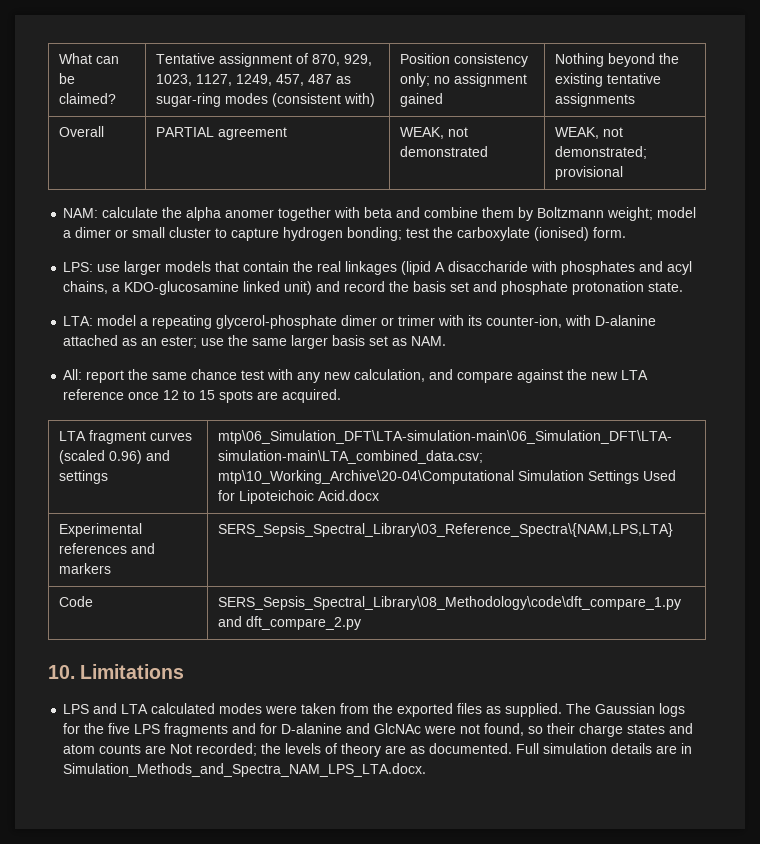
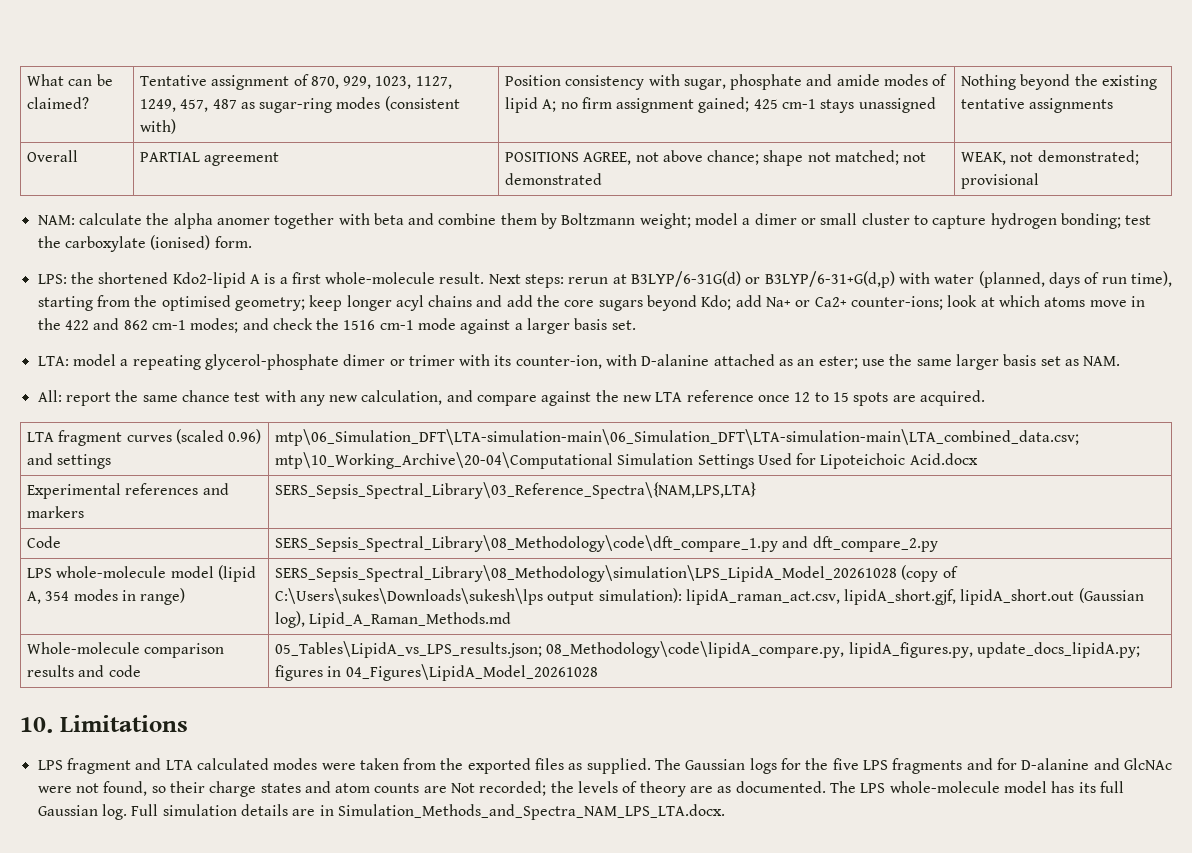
- Position consistency only; no assignment gained
+ Position consistency with sugar, phosphate and amide modes of lipid A; no firm assignment gained; 425 cm-1 stays unassigned
- Overall | PARTIAL agreement | WEAK, not demonstrated | WEAK, not demonstrated; provisional
+ Overall | PARTIAL agreement | POSITIONS AGREE, not above chance; shape not matched; not demonstrated | WEAK, not demonstrated; provisional
- LPS: use larger models that contain the real linkages (lipid A disaccharide with phosphates and acyl chains, a KDO-glucosamine linked unit) and record the basis set and phosphate protonation state.
+ LPS: the shortened Kdo2-lipid A is a first whole-molecule result. Next steps: rerun at B3LYP/6-31G(d) or B3LYP/6-31+G(d,p) with water (planned, days of run time), starting from the optimised geometry; keep longer acyl chains and add the core sugars beyond Kdo; add Na+ or Ca2+ counter-ions; look at which atoms move in the 422 and 862 cm-1 modes; and check the 1516 cm-1 mode against a larger basis set.
+ LPS whole-molecule model (lipid A, 354 modes in range) | SERS_Sepsis_Spectral_Library\08_Methodology\simulation\LPS_LipidA_Model_20261028 (copy of C:\Users\sukes\Downloads\sukesh\lps output simulation): lipidA_raman_act.csv, lipidA_short.gjf, lipidA_short.out (Gaussian log), Lipid_A_Raman_Methods.md
+ Whole-molecule comparison results and code | 05_Tables\LipidA_vs_LPS_results.json; 08_Methodology\code\lipidA_compare.py, lipidA_figures.py, update_docs_lipidA.py; figures in 04_Figures\LipidA_Model_20261028
- LPS and LTA calculated modes were taken from the exported files as supplied.
+ LPS fragment and LTA calculated modes were taken from the exported files as supplied.
+ The LPS whole-molecule model has its full Gaussian log.

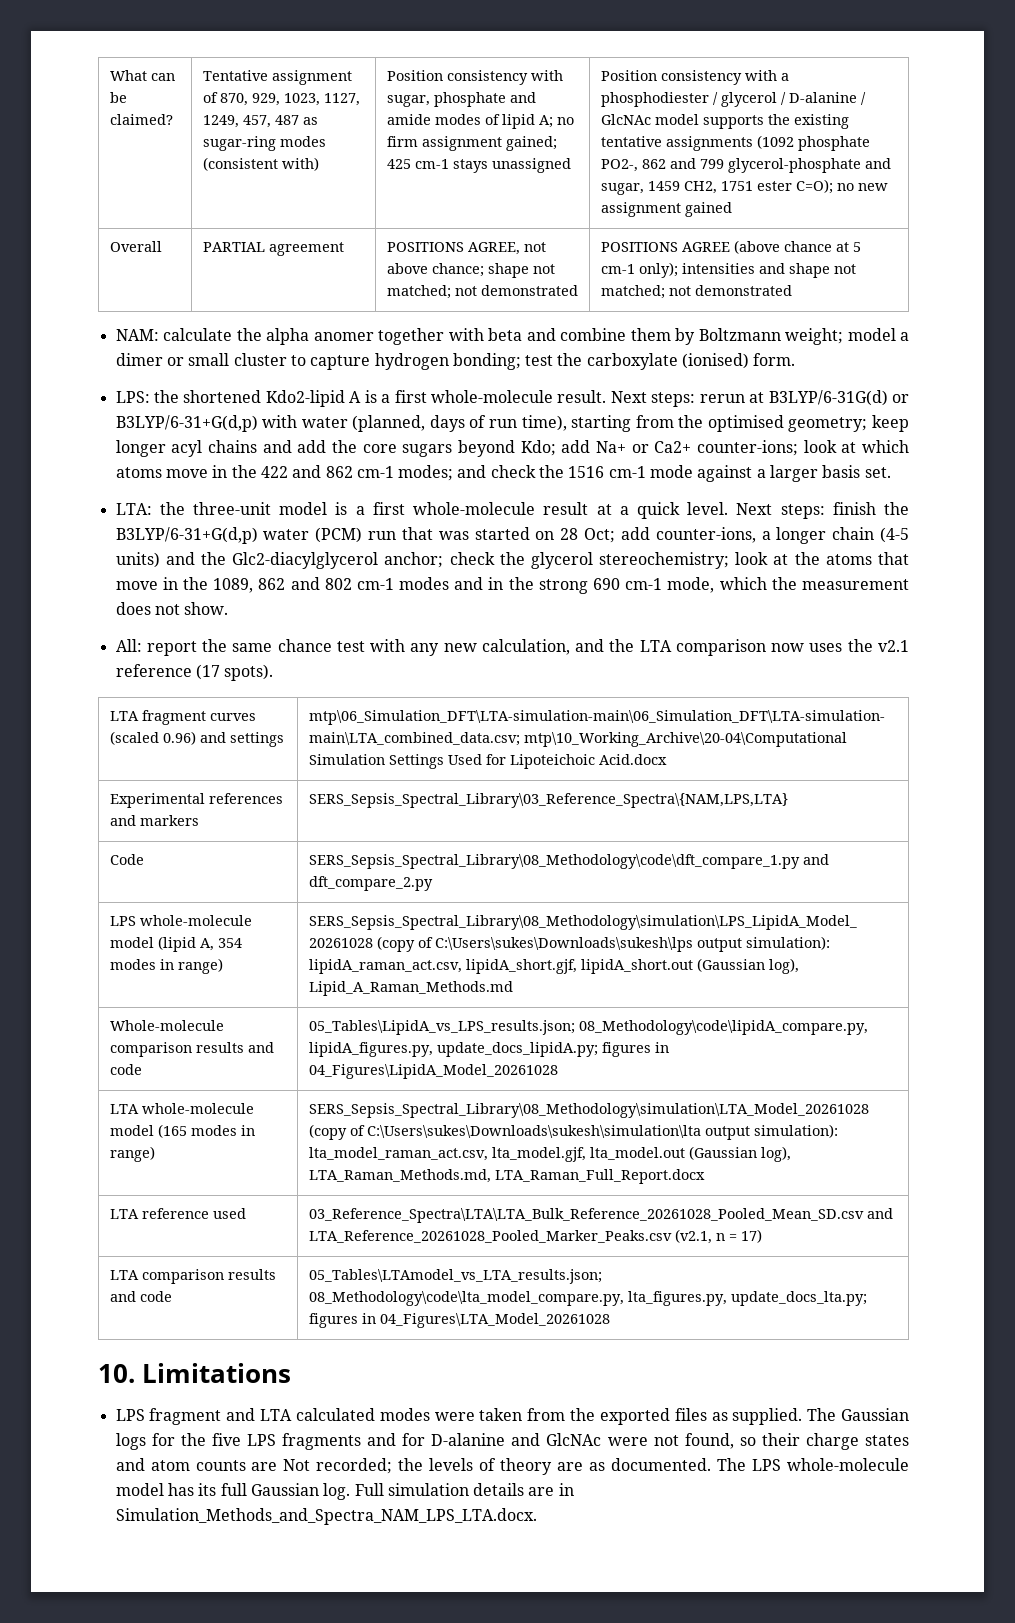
- Nothing beyond the existing tentative assignments
+ Position consistency with a phosphodiester / glycerol / D-alanine / GlcNAc model supports the existing tentative assignments (1092 phosphate PO2-, 862 and 799 glycerol-phosphate and sugar, 1459 CH2, 1751 ester C=O); no new assignment gained
- Overall | PARTIAL agreement | POSITIONS AGREE, not above chance; shape not matched; not demonstrated | WEAK, not demonstrated; provisional
+ Overall | PARTIAL agreement | POSITIONS AGREE, not above chance; shape not matched; not demonstrated | POSITIONS AGREE (above chance at 5 cm-1 only); intensities and shape not matched; not demonstrated
- LTA: model a repeating glycerol-phosphate dimer or trimer with its counter-ion, with D-alanine attached as an ester; use the same larger basis set as NAM.
+ LTA: the three-unit model is a first whole-molecule result at a quick level. Next steps: finish the B3LYP/6-31+G(d,p) water (PCM) run that was started on 28 Oct; add counter-ions, a longer chain (4-5 units) and the Glc2-diacylglycerol anchor; check the glycerol stereochemistry; look at the atoms that move in the 1089, 862 and 802 cm-1 modes and in the strong 690 cm-1 mode, which the measurement does not show.
- All: report the same chance test with any new calculation, and compare against the new LTA reference once 12 to 15 spots are acquired.
+ All: report the same chance test with any new calculation, and the LTA comparison now uses the v2.1 reference (17 spots).
+ LTA whole-molecule model (165 modes in range) | SERS_Sepsis_Spectral_Library\08_Methodology\simulation\LTA_Model_20261028 (copy of C:\Users\sukes\Downloads\sukesh\simulation\lta output simulation): lta_model_raman_act.csv, lta_model.gjf, lta_model.out (Gaussian log), LTA_Raman_Methods.md, LTA_Raman_Full_Report.docx
+ LTA reference used | 03_Reference_Spectra\LTA\LTA_Bulk_Reference_20261028_Pooled_Mean_SD.csv and LTA_Reference_20261028_Pooled_Marker_Peaks.csv (v2.1, n = 17)
+ LTA comparison results and code | 05_Tables\LTAmodel_vs_LTA_results.json; 08_Methodology\code\lta_model_compare.py, lta_figures.py, update_docs_lta.py; figures in 04_Figures\LTA_Model_20261028

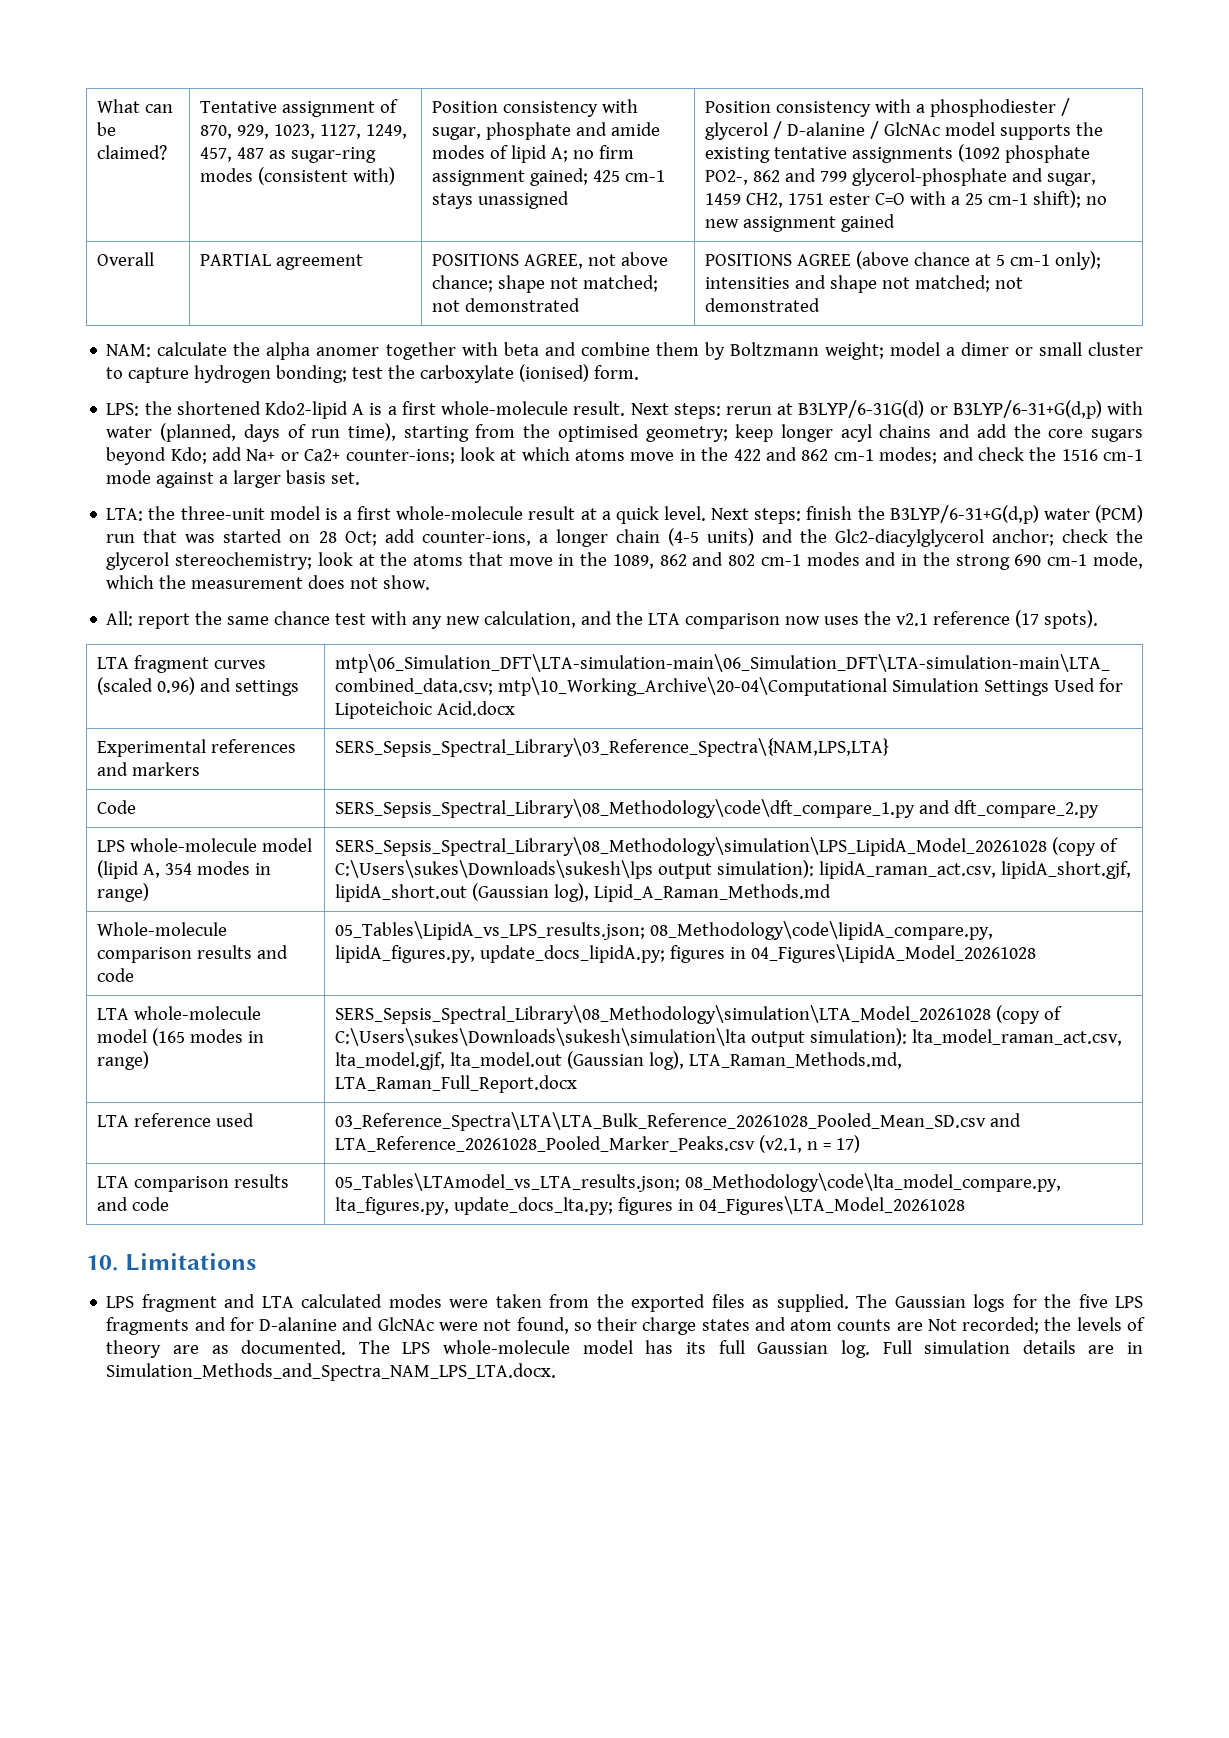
- Position consistency with a phosphodiester / glycerol / D-alanine / GlcNAc model supports the existing tentative assignments (1092 phosphate PO2-, 862 and 799 glycerol-phosphate and sugar, 1459 CH2, 1751 ester C=O); no new assignment gained
+ Position consistency with a phosphodiester / glycerol / D-alanine / GlcNAc model supports the existing tentative assignments (1092 phosphate PO2-, 862 and 799 glycerol-phosphate and sugar, 1459 CH2, 1751 ester C=O with a 25 cm-1 shift); no new assignment gained

